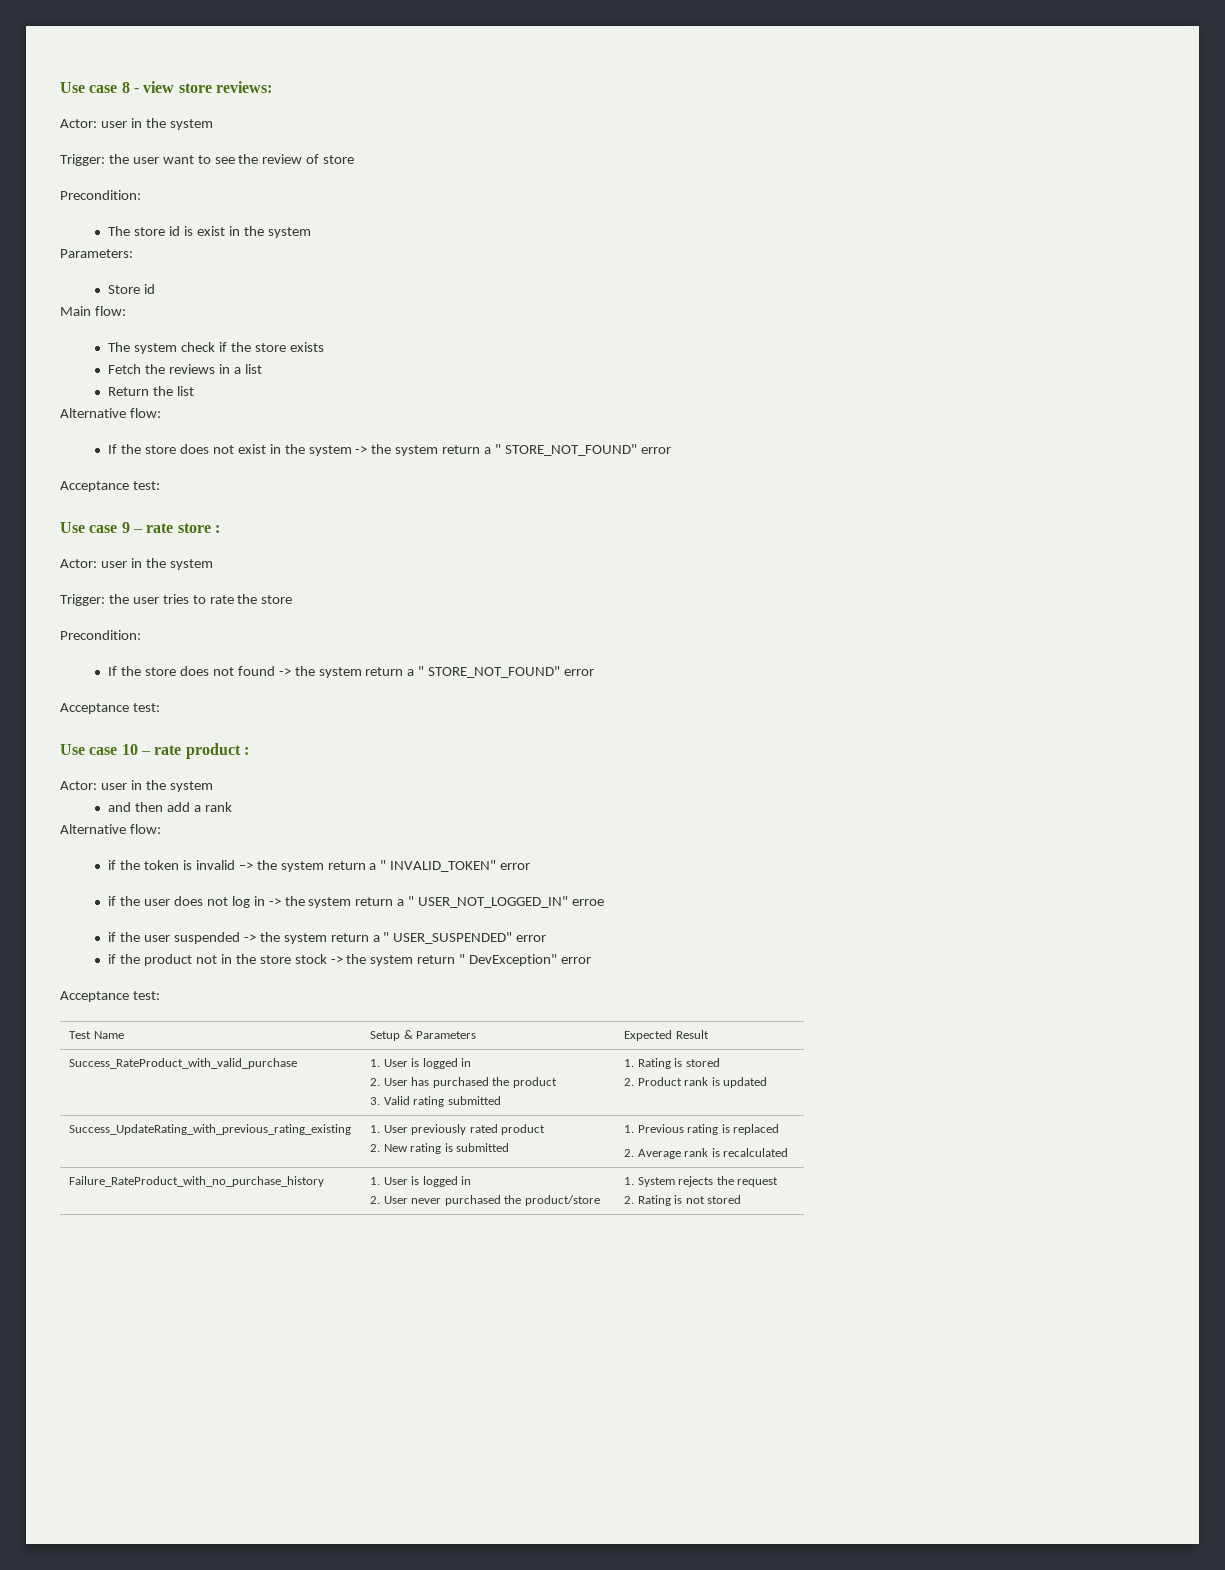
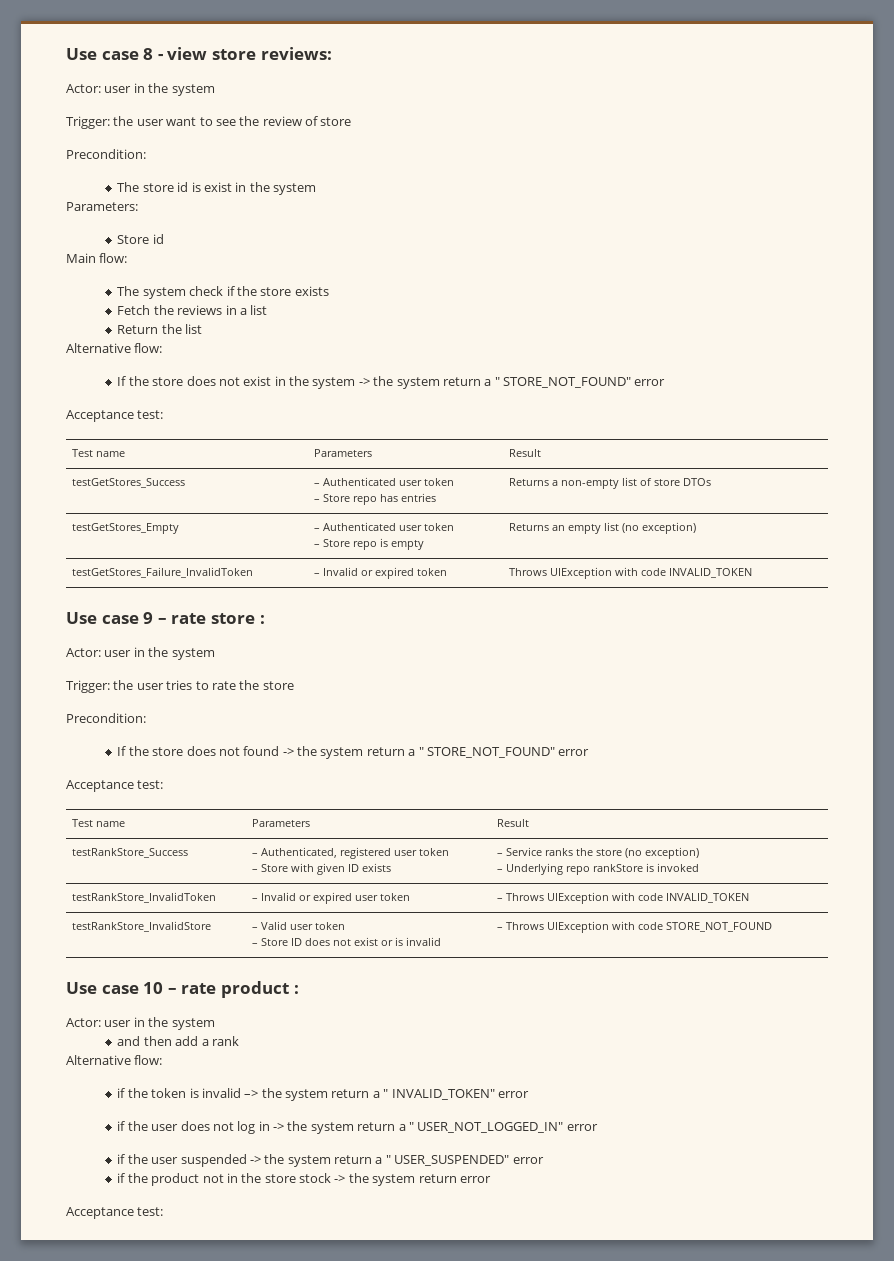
  If the store does not exist in the system -> the system return a " STORE_NOT_FOUND" error
  Acceptance test:
+ Test name | Parameters | Result
+ testGetStores_Success | – Authenticated user token
+ – Store repo has entries | Returns a non-empty list of store DTOs
+ testGetStores_Empty | – Authenticated user token
+ – Store repo is empty | Returns an empty list (no exception)
+ testGetStores_Failure_InvalidToken | – Invalid or expired token | Throws UIException with code INVALID_TOKEN
  If the store does not found -> the system return a " STORE_NOT_FOUND" error
  Acceptance test:
+ Test name | Parameters | Result
+ testRankStore_Success | – Authenticated, registered user token
+ – Store with given ID exists | – Service ranks the store (no exception)
+ – Underlying repo rankStore is invoked
+ testRankStore_InvalidToken | – Invalid or expired user token | – Throws UIException with code INVALID_TOKEN
+ testRankStore_InvalidStore | – Valid user token
+ – Store ID does not exist or is invalid | – Throws UIException with code STORE_NOT_FOUND
- if the user does not log in -> the system return a " USER_NOT_LOGGED_IN" erroe
+ if the user does not log in -> the system return a " USER_NOT_LOGGED_IN" error
- if the product not in the store stock -> the system return " DevException" error
+ if the product not in the store stock -> the system return error
  Acceptance test:
- Test Name | Setup & Parameters | Expected Result
- Success_RateProduct_with_valid_purchase | 1. User is logged in
- 2. User has purchased the product
- 3. Valid rating submitted | 1. Rating is stored
- 2. Product rank is updated
- Success_UpdateRating_with_previous_rating_existing | 1. User previously rated product
- 2. New rating is submitted | 1. Previous rating is replaced
- 2. Average rank is recalculated
- Failure_RateProduct_with_no_purchase_history | 1. User is logged in
- 2. User never purchased the product/store | 1. System rejects the request
- 2. Rating is not stored

